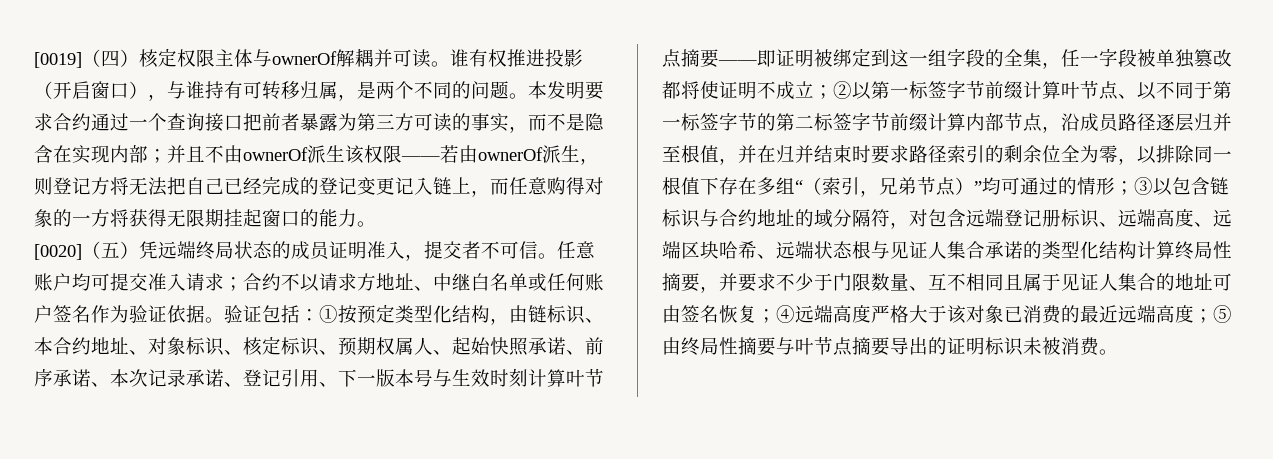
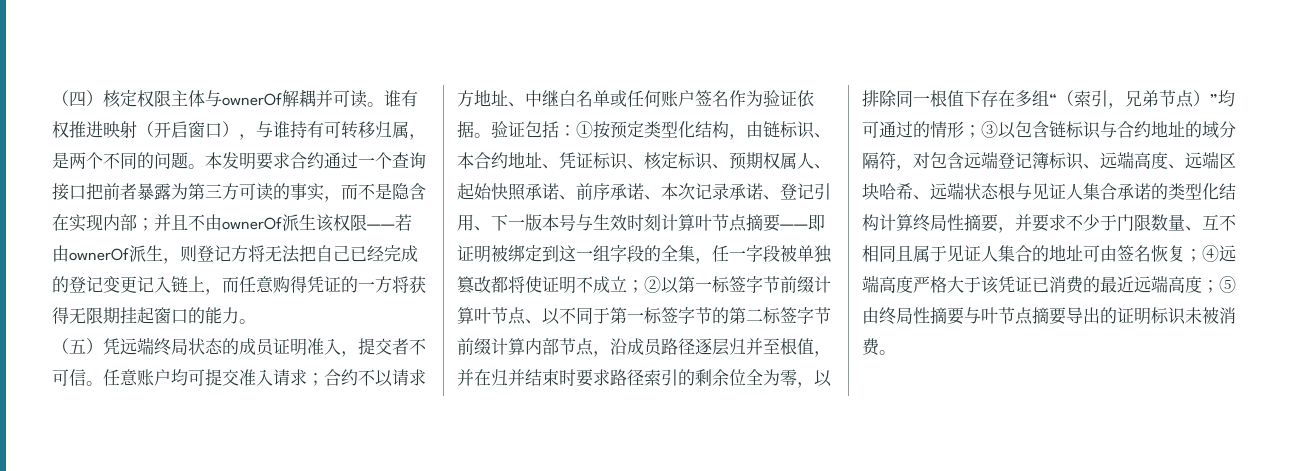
- [0019]（四）核定权限主体与ownerOf解耦并可读。
+ （四）核定权限主体与ownerOf解耦并可读。
- 谁有权推进投影（开启窗口），与谁持有可转移归属，是两个不同的问题。
+ 谁有权推进映射（开启窗口），与谁持有可转移归属，是两个不同的问题。
- 本发明要求合约通过一个查询接口把前者暴露为第三方可读的事实，而不是隐含在实现内部；并且不由ownerOf派生该权限——若由ownerOf派生，则登记方将无法把自己已经完成的登记变更记入链上，而任意购得对象的一方将获得无限期挂起窗口的能力。
+ 本发明要求合约通过一个查询接口把前者暴露为第三方可读的事实，而不是隐含在实现内部；并且不由ownerOf派生该权限——若由ownerOf派生，则登记方将无法把自己已经完成的登记变更记入链上，而任意购得凭证的一方将获得无限期挂起窗口的能力。
- [0020]（五）凭远端终局状态的成员证明准入，提交者不可信。
+ （五）凭远端终局状态的成员证明准入，提交者不可信。
- ①按预定类型化结构，由链标识、本合约地址、对象标识、核定标识、预期权属人、起始快照承诺、前序承诺、本次记录承诺、登记引用、下一版本号与生效时刻计算叶节点摘要——即证明被绑定到这一组字段的全集，任一字段被单独篡改都将使证明不成立；
+ ①按预定类型化结构，由链标识、本合约地址、凭证标识、核定标识、预期权属人、起始快照承诺、前序承诺、本次记录承诺、登记引用、下一版本号与生效时刻计算叶节点摘要——即证明被绑定到这一组字段的全集，任一字段被单独篡改都将使证明不成立；
- ③以包含链标识与合约地址的域分隔符，对包含远端登记册标识、远端高度、远端区块哈希、远端状态根与见证人集合承诺的类型化结构计算终局性摘要，并要求不少于门限数量、互不相同且属于见证人集合的地址可由签名恢复；
+ ③以包含链标识与合约地址的域分隔符，对包含远端登记簿标识、远端高度、远端区块哈希、远端状态根与见证人集合承诺的类型化结构计算终局性摘要，并要求不少于门限数量、互不相同且属于见证人集合的地址可由签名恢复；
- ④远端高度严格大于该对象已消费的最近远端高度；
+ ④远端高度严格大于该凭证已消费的最近远端高度；

